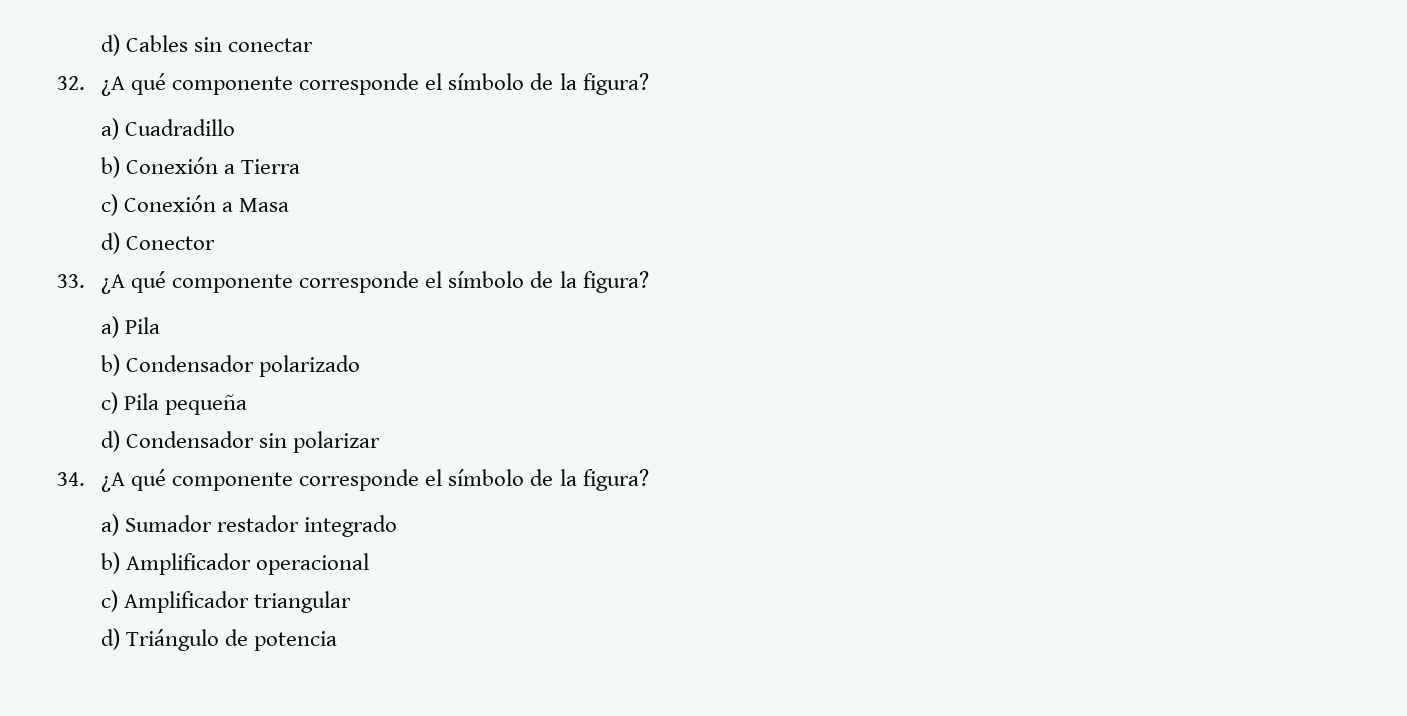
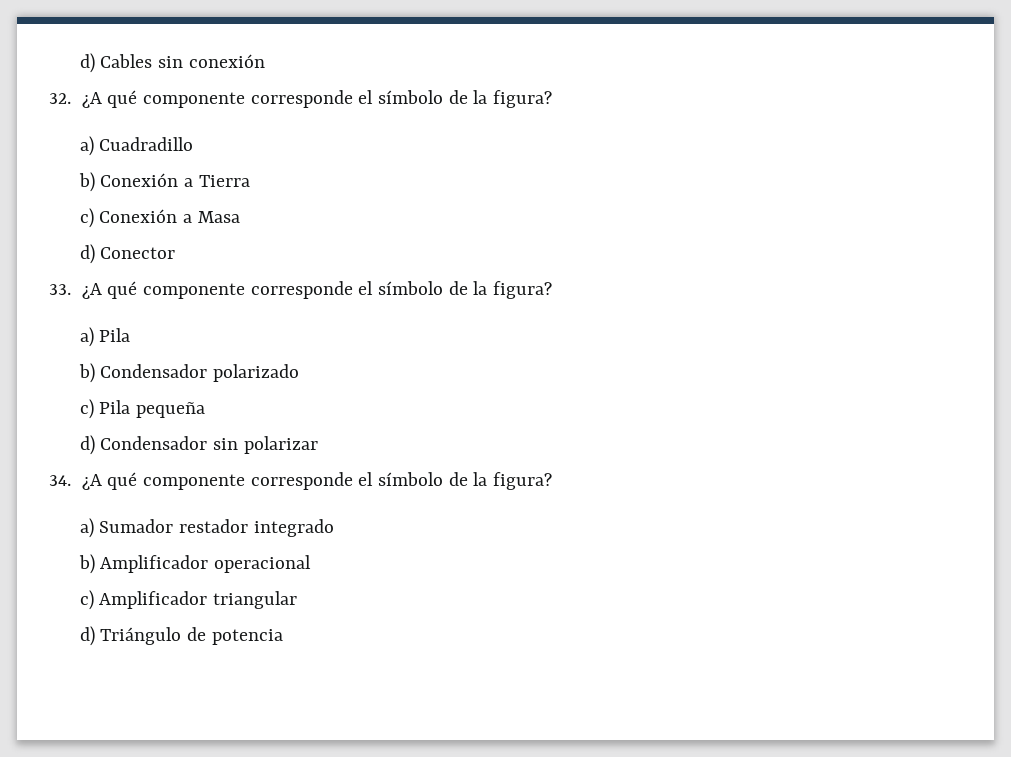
- d) Cables sin conectar
+ d) Cables sin conexión

